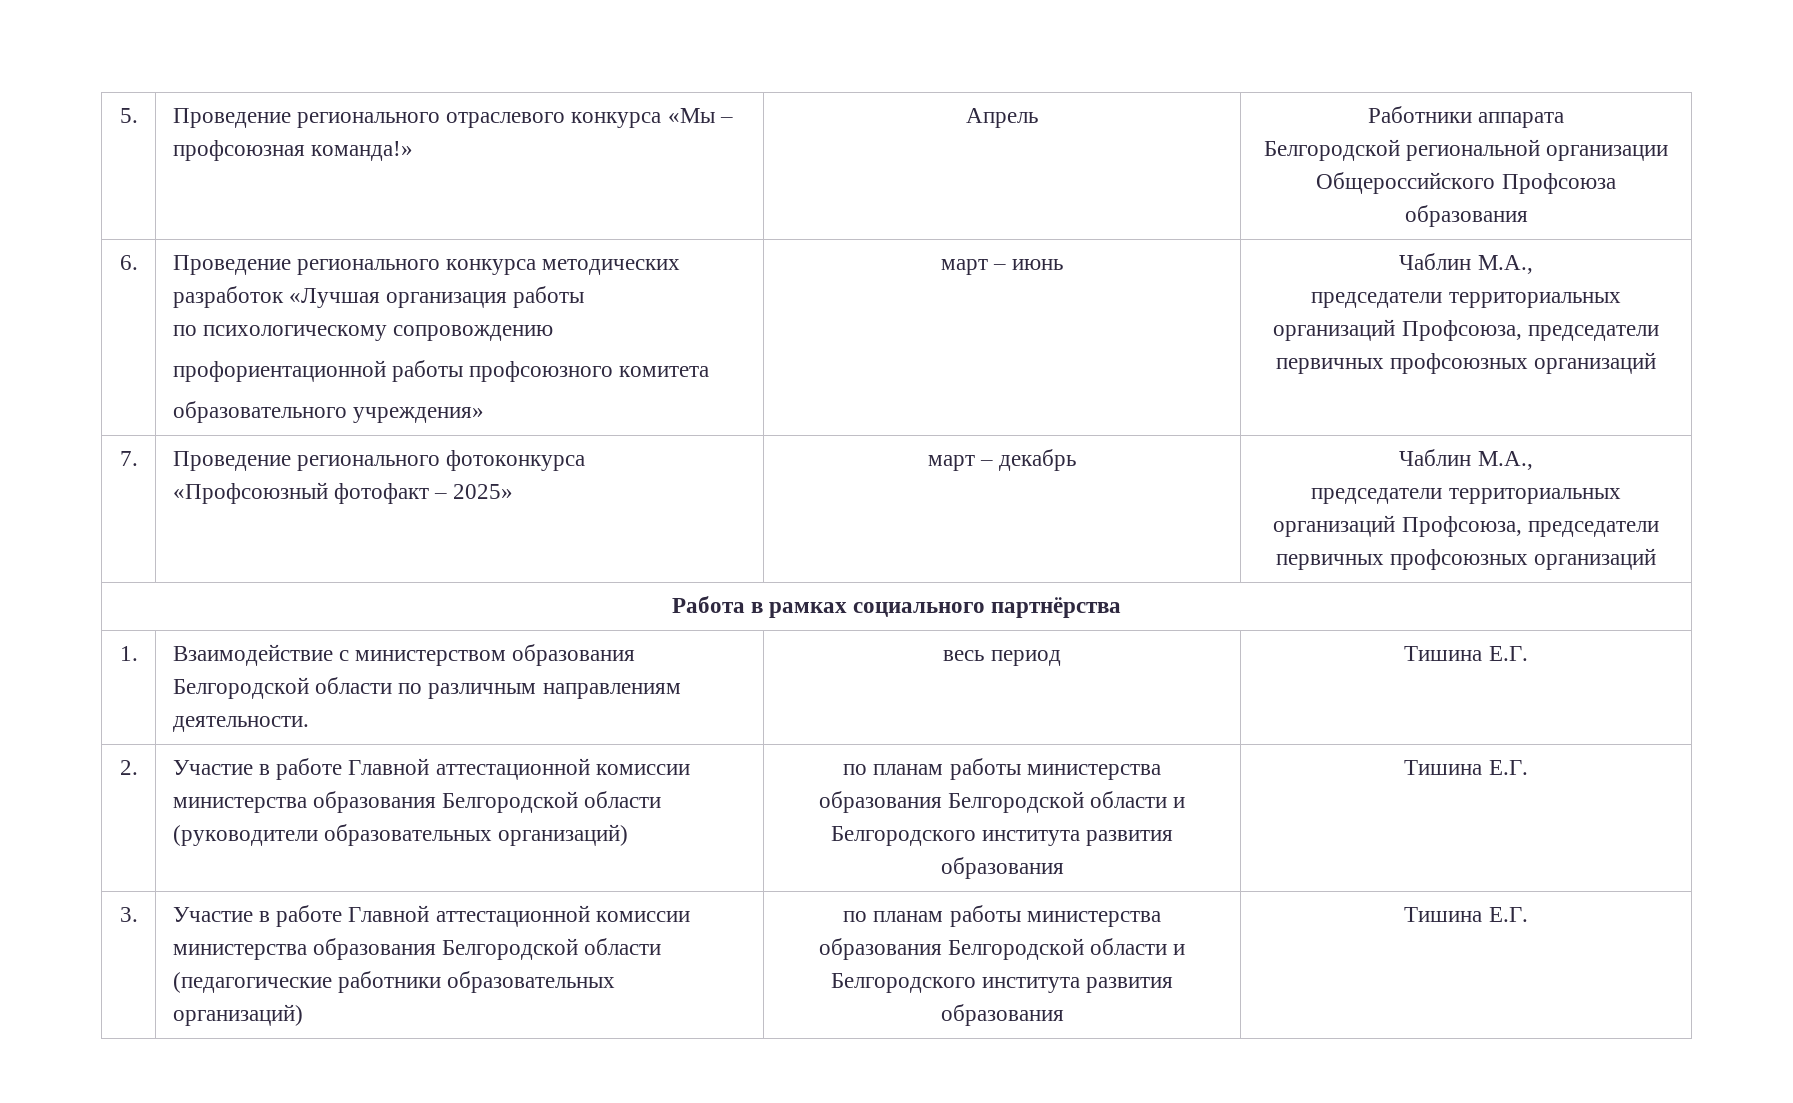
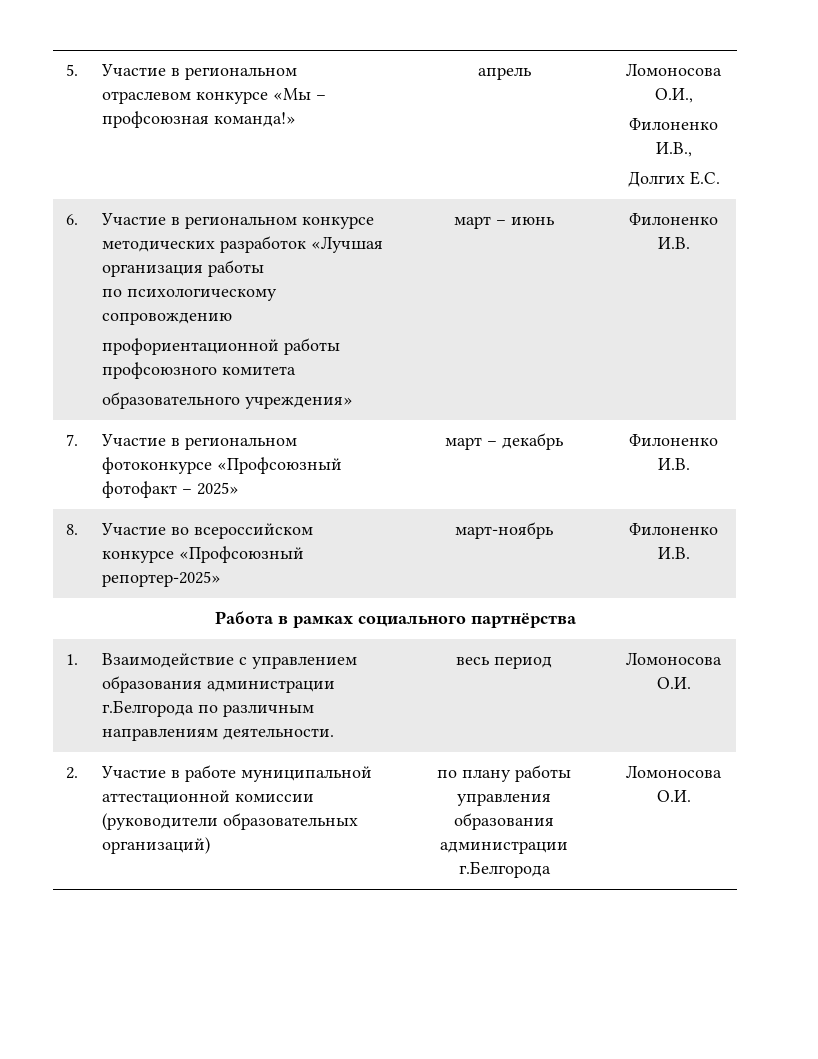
- 5. | Проведение регионального отраслевого конкурса «Мы – профсоюзная команда!» | Апрель | Работники аппарата
- Белгородской региональной организации Общероссийского Профсоюза образования
- 6. | Проведение регионального конкурса методических разработок «Лучшая организация работы
+ 5. | Участие в региональном отраслевом конкурсе «Мы – профсоюзная команда!» | апрель | Ломоносова О.И.,
+ Филоненко И.В.,
+ Долгих Е.С.
+ 6. | Участие в региональном конкурсе методических разработок «Лучшая организация работы
  по психологическому сопровождению
  профориентационной работы профсоюзного комитета
- образовательного учреждения» | март – июнь | Чаблин М.А.,
- председатели территориальных организаций Профсоюза, председатели первичных профсоюзных организаций
- 7. | Проведение регионального фотоконкурса «Профсоюзный фотофакт – 2025» | март – декабрь | Чаблин М.А.,
- председатели территориальных организаций Профсоюза, председатели первичных профсоюзных организаций
+ образовательного учреждения» | март – июнь | Филоненко И.В.
+ 7. | Участие в региональном фотоконкурсе «Профсоюзный фотофакт – 2025» | март – декабрь | Филоненко И.В.
+ 8. | Участие во всероссийском конкурсе «Профсоюзный репортер-2025» | март-ноябрь | Филоненко И.В.
- 1. | Взаимодействие с министерством образования Белгородской области по различным направлениям деятельности. | весь период | Тишина Е.Г.
+ 1. | Взаимодействие с управлением образования администрации г.Белгорода по различным направлениям деятельности. | весь период | Ломоносова О.И.
- 2. | Участие в работе Главной аттестационной комиссии министерства образования Белгородской области (руководители образовательных организаций) | по планам работы министерства образования Белгородской области и Белгородского института развития образования | Тишина Е.Г.
- 3. | Участие в работе Главной аттестационной комиссии министерства образования Белгородской области (педагогические работники образовательных организаций) | по планам работы министерства образования Белгородской области и Белгородского института развития образования | Тишина Е.Г.
+ 2. | Участие в работе муниципальной аттестационной комиссии (руководители образовательных организаций) | по плану работы управления образования администрации г.Белгорода | Ломоносова О.И.

